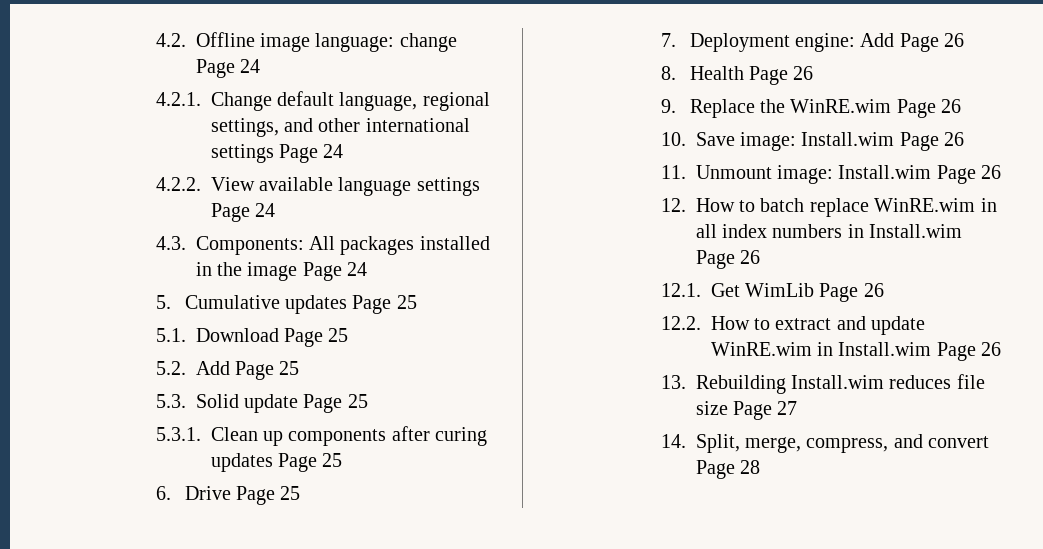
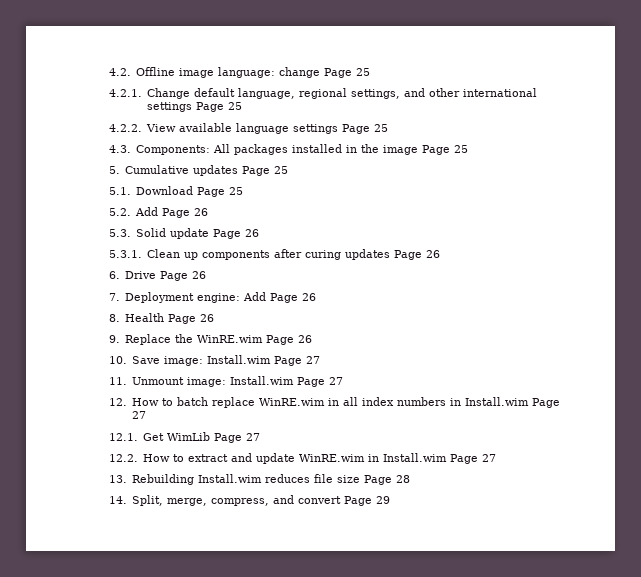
- 4.2. Offline image language: change Page 24
+ 4.2. Offline image language: change Page 25
- 4.2.1. Change default language, regional settings, and other international settings Page 24
+ 4.2.1. Change default language, regional settings, and other international settings Page 25
- 4.2.2. View available language settings Page 24
+ 4.2.2. View available language settings Page 25
- 4.3. Components: All packages installed in the image Page 24
+ 4.3. Components: All packages installed in the image Page 25
- 5.2. Add Page 25
+ 5.2. Add Page 26
- 5.3. Solid update Page 25
+ 5.3. Solid update Page 26
- 5.3.1. Clean up components after curing updates Page 25
+ 5.3.1. Clean up components after curing updates Page 26
- 6. Drive Page 25
+ 6. Drive Page 26
- 10. Save image: Install.wim Page 26
+ 10. Save image: Install.wim Page 27
- 11. Unmount image: Install.wim Page 26
+ 11. Unmount image: Install.wim Page 27
- 12. How to batch replace WinRE.wim in all index numbers in Install.wim Page 26
+ 12. How to batch replace WinRE.wim in all index numbers in Install.wim Page 27
- 12.1. Get WimLib Page 26
+ 12.1. Get WimLib Page 27
- 12.2. How to extract and update WinRE.wim in Install.wim Page 26
+ 12.2. How to extract and update WinRE.wim in Install.wim Page 27
- 13. Rebuilding Install.wim reduces file size Page 27
+ 13. Rebuilding Install.wim reduces file size Page 28
- 14. Split, merge, compress, and convert Page 28
+ 14. Split, merge, compress, and convert Page 29

